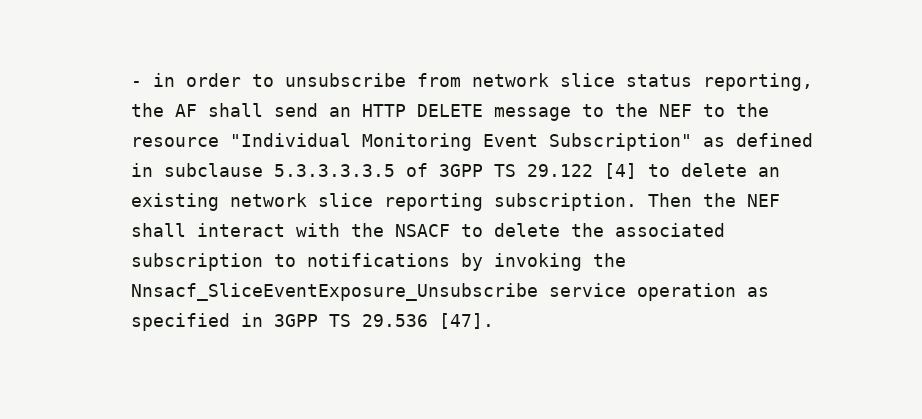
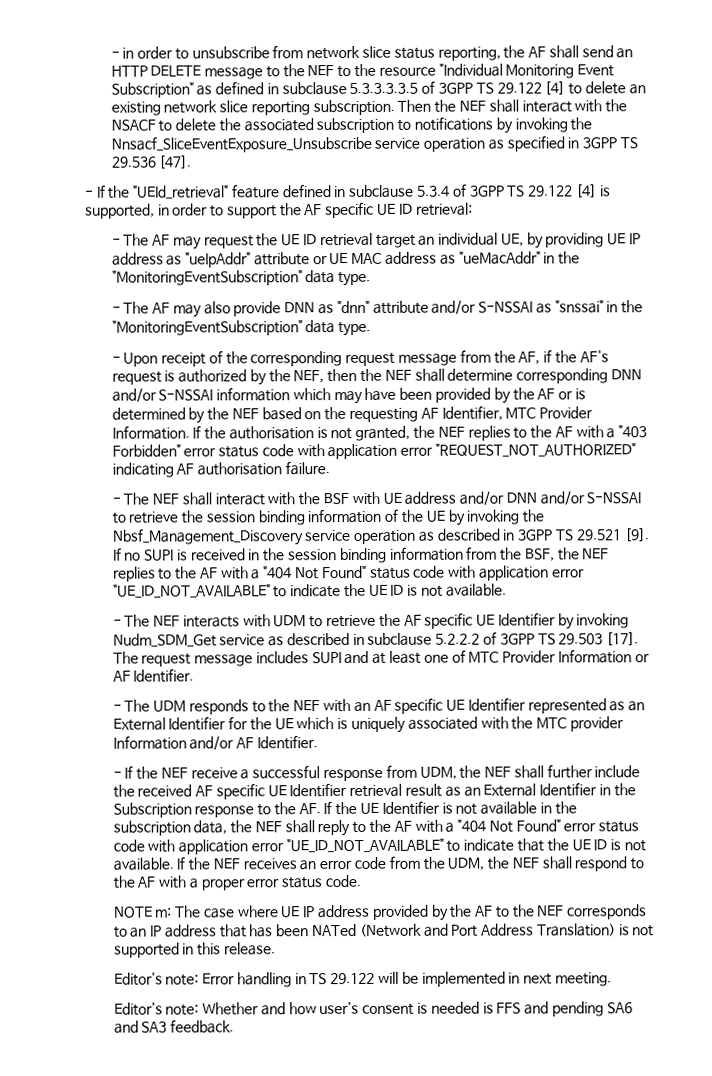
+ - If the "UEId_retrieval" feature defined in subclause 5.3.4 of 3GPP TS 29.122 [4] is supported, in order to support the AF specific UE ID retrieval:
+ - The AF may request the UE ID retrieval target an individual UE, by providing UE IP address as "ueIpAddr" attribute or UE MAC address as "ueMacAddr" in the "MonitoringEventSubscription" data type.
+ - The AF may also provide DNN as "dnn" attribute and/or S-NSSAI as "snssai" in the "MonitoringEventSubscription" data type.
+ - Upon receipt of the corresponding request message from the AF, if the AF's request is authorized by the NEF, then the NEF shall determine corresponding DNN and/or S-NSSAI information which may have been provided by the AF or is determined by the NEF based on the requesting AF Identifier, MTC Provider Information. If the authorisation is not granted, the NEF replies to the AF with a "403 Forbidden" error status code with application error "REQUEST_NOT_AUTHORIZED" indicating AF authorisation failure.
+ - The NEF shall interact with the BSF with UE address and/or DNN and/or S-NSSAI to retrieve the session binding information of the UE by invoking the Nbsf_Management_Discovery service operation as described in 3GPP TS 29.521 [9]. If no SUPI is received in the session binding information from the BSF, the NEF replies to the AF with a "404 Not Found" status code with application error "UE_ID_NOT_AVAILABLE" to indicate the UE ID is not available.
+ - The NEF interacts with UDM to retrieve the AF specific UE Identifier by invoking Nudm_SDM_Get service as described in subclause 5.2.2.2 of 3GPP TS 29.503 [17]. The request message includes SUPI and at least one of MTC Provider Information or AF Identifier.
+ - The UDM responds to the NEF with an AF specific UE Identifier represented as an External Identifier for the UE which is uniquely associated with the MTC provider Information and/or AF Identifier.
+ - If the NEF receive a successful response from UDM, the NEF shall further include the received AF specific UE Identifier retrieval result as an External Identifier in the Subscription response to the AF. If the UE Identifier is not available in the subscription data, the NEF shall reply to the AF with a "404 Not Found" error status code with application error "UE_ID_NOT_AVAILABLE" to indicate that the UE ID is not available. If the NEF receives an error code from the UDM, the NEF shall respond to the AF with a proper error status code.
+ NOTE m: The case where UE IP address provided by the AF to the NEF corresponds to an IP address that has been NATed (Network and Port Address Translation) is not supported in this release.
+ Editor's note: Error handling in TS 29.122 will be implemented in next meeting.
+ Editor's note: Whether and how user's consent is needed is FFS and pending SA6 and SA3 feedback.

